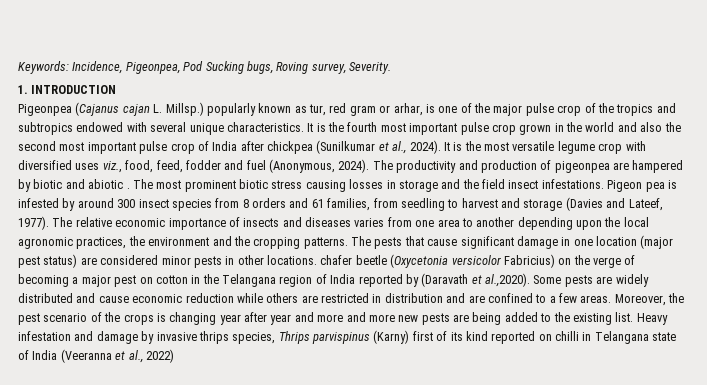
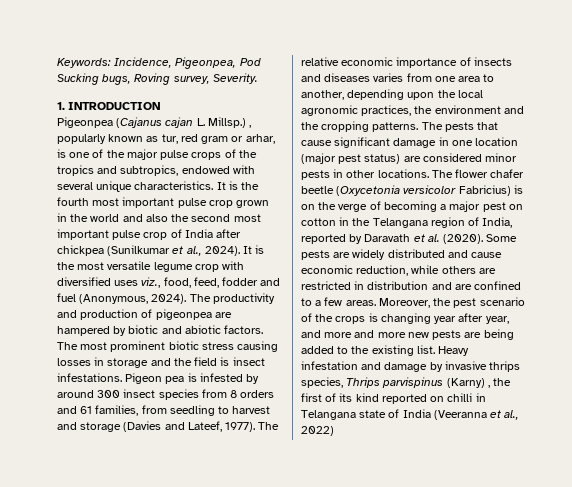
- Pigeonpea (Cajanus cajan L. Millsp.) popularly known as tur, red gram or arhar, is one of the major pulse crop of the tropics and subtropics endowed with several unique characteristics.
+ Pigeonpea (Cajanus cajan L. Millsp.) , popularly known as tur, red gram or arhar, is one of the major pulse crops of the tropics and subtropics, endowed with several unique characteristics.
- The productivity and production of pigeonpea are hampered by biotic and abiotic .
+ The productivity and production of pigeonpea are hampered by biotic and abiotic factors.
- The most prominent biotic stress causing losses in storage and the field insect infestations.
+ The most prominent biotic stress causing losses in storage and the field is insect infestations.
- The relative economic importance of insects and diseases varies from one area to another depending upon the local agronomic practices, the environment and the cropping patterns.
+ The relative economic importance of insects and diseases varies from one area to another, depending upon the local agronomic practices, the environment and the cropping patterns.
- The pests that cause significant damage in one location (major pest status) are considered minor pests in other locations. chafer beetle (Oxycetonia versicolor Fabricius) on the verge of becoming a major pest on cotton in the Telangana region of India reported by (Daravath et al.,2020). Some pests are widely distributed and cause economic reduction while others are restricted in distribution and are confined to a few areas.
+ The pests that cause significant damage in one location (major pest status) are considered minor pests in other locations. The flower chafer beetle (Oxycetonia versicolor Fabricius) is on the verge of becoming a major pest on cotton in the Telangana region of India, reported by Daravath et al. (2020). Some pests are widely distributed and cause economic reduction, while others are restricted in distribution and are confined to a few areas.
- Moreover, the pest scenario of the crops is changing year after year and more and more new pests are being added to the existing list.
+ Moreover, the pest scenario of the crops is changing year after year, and more and more new pests are being added to the existing list.
- Heavy infestation and damage by invasive thrips species, Thrips parvispinus (Karny) first of its kind reported on chilli in Telangana state of India (Veeranna et al., 2022)
+ Heavy infestation and damage by invasive thrips species, Thrips parvispinus (Karny) , the first of its kind reported on chilli in Telangana state of India (Veeranna et al., 2022)

